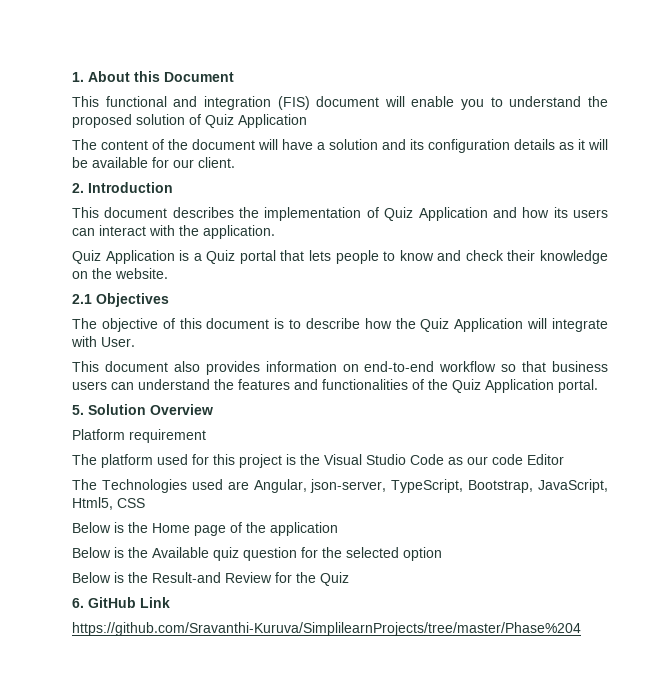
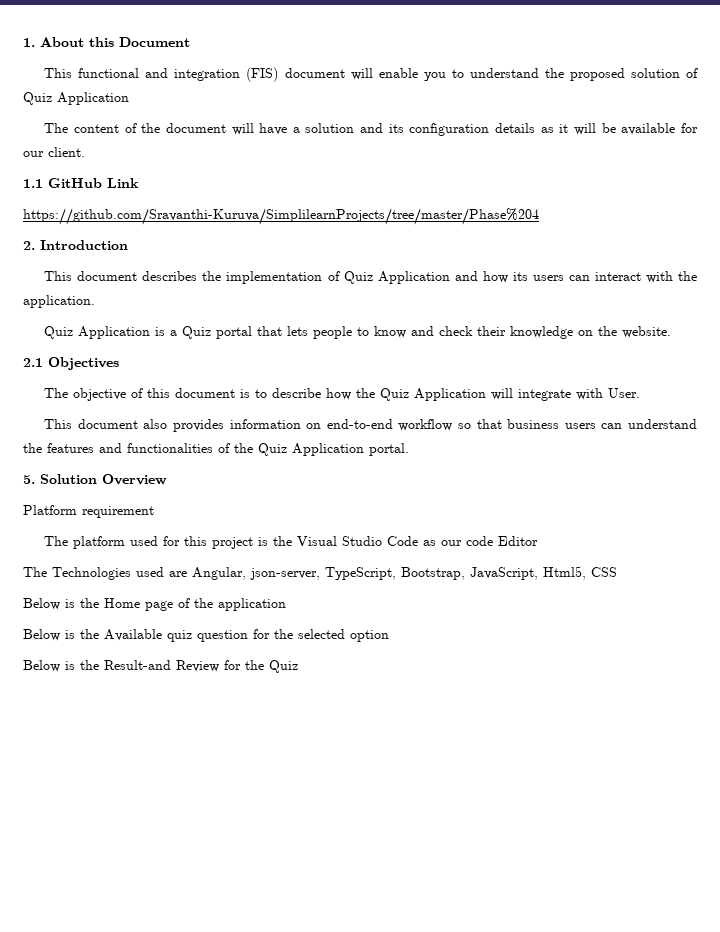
+ 1.1 GitHub Link
+ https://github.com/Sravanthi-Kuruva/SimplilearnProjects/tree/master/Phase%204
- 6. GitHub Link
- https://github.com/Sravanthi-Kuruva/SimplilearnProjects/tree/master/Phase%204

